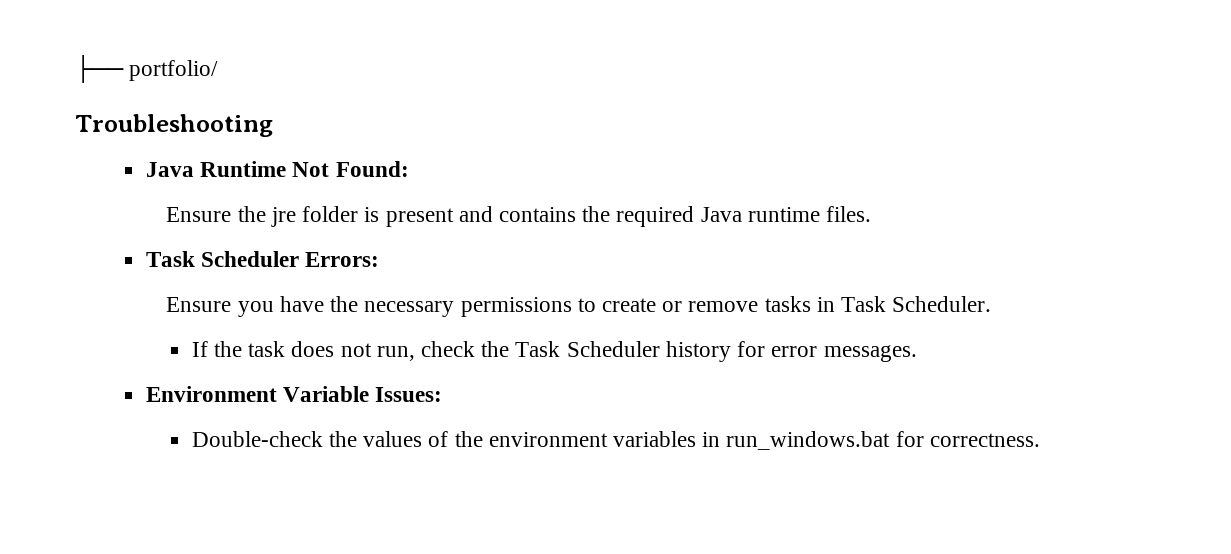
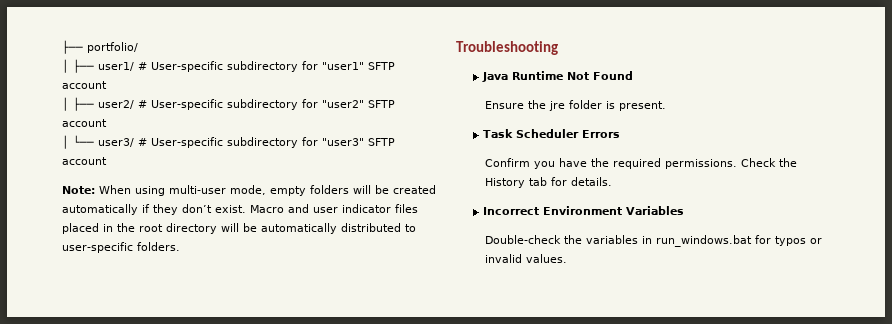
+ │ ├── user1/ # User-specific subdirectory for "user1" SFTP account
+ │ ├── user2/ # User-specific subdirectory for "user2" SFTP account
+ │ └── user3/ # User-specific subdirectory for "user3" SFTP account
+ Note: When using multi-user mode, empty folders will be created automatically if they don’t exist. Macro and user indicator files placed in the root directory will be automatically distributed to user-specific folders.
- Java Runtime Not Found:
+ Java Runtime Not Found
- Ensure the jre folder is present and contains the required Java runtime files.
- Task Scheduler Errors:
- Ensure you have the necessary permissions to create or remove tasks in Task Scheduler.
- If the task does not run, check the Task Scheduler history for error messages.
- Environment Variable Issues:
- Double-check the values of the environment variables in run_windows.bat for correctness.
+ Ensure the jre folder is present.
+ Task Scheduler Errors
+ Confirm you have the required permissions. Check the History tab for details.
+ Incorrect Environment Variables
+ Double-check the variables in run_windows.bat for typos or invalid values.

